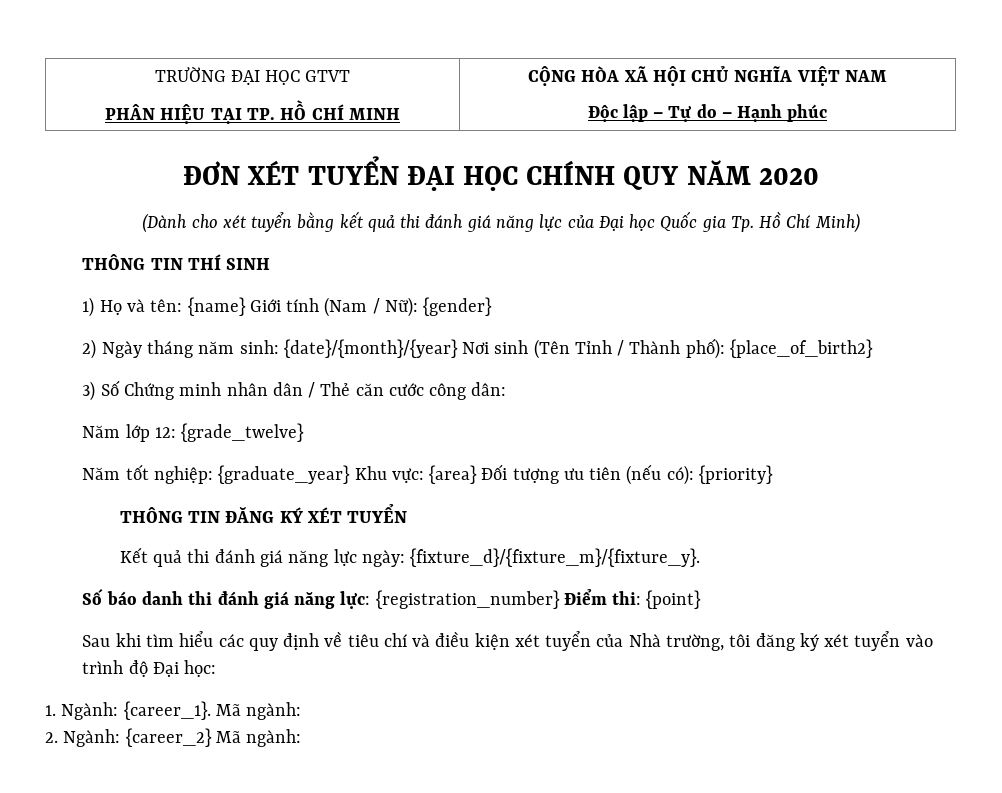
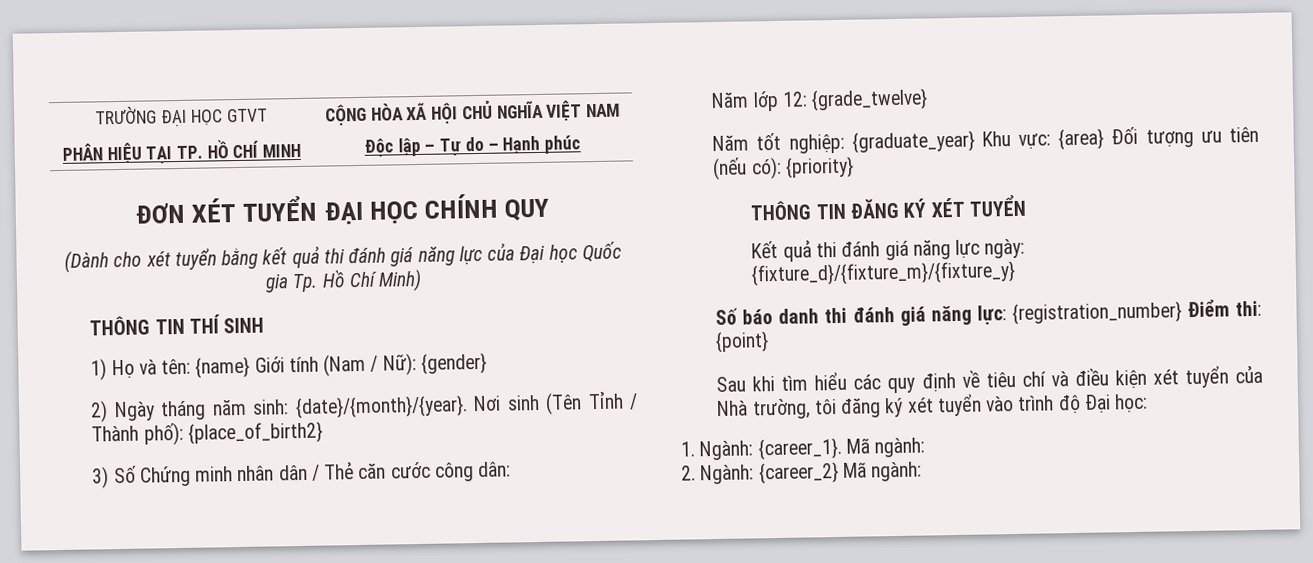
- ĐƠN XÉT TUYỂN ĐẠI HỌC CHÍNH QUY NĂM 2020
+ ĐƠN XÉT TUYỂN ĐẠI HỌC CHÍNH QUY
- 2) Ngày tháng năm sinh: {date}/{month}/{year} Nơi sinh (Tên Tỉnh / Thành phố): {place_of_birth2}
+ 2) Ngày tháng năm sinh: {date}/{month}/{year}. Nơi sinh (Tên Tỉnh / Thành phố): {place_of_birth2}
- Kết quả thi đánh giá năng lực ngày: {fixture_d}/{fixture_m}/{fixture_y}.
+ Kết quả thi đánh giá năng lực ngày: {fixture_d}/{fixture_m}/{fixture_y}

